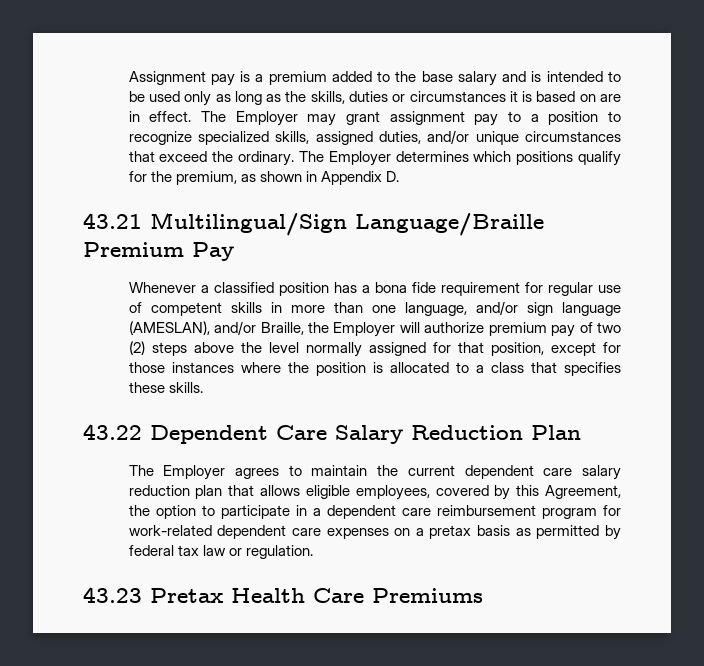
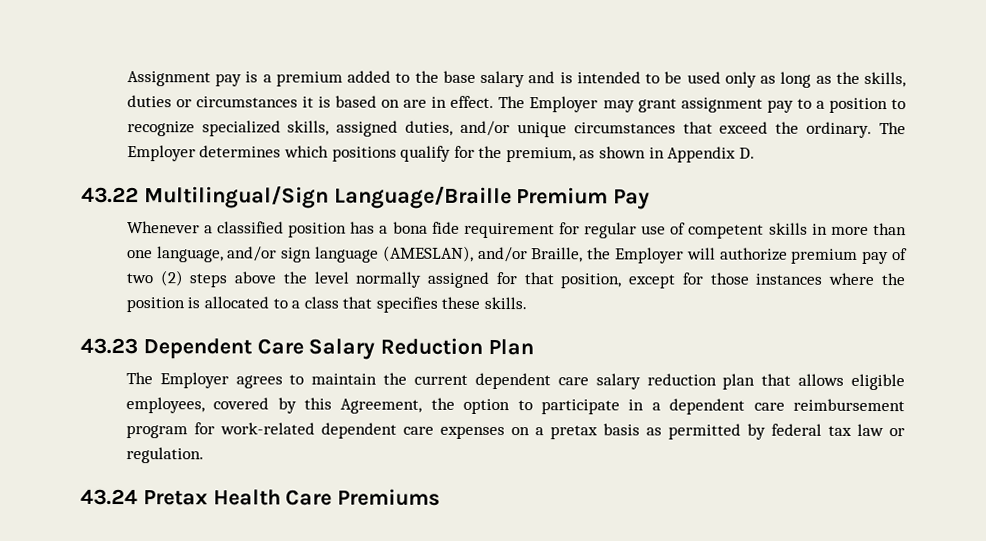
- 43.21 Multilingual/Sign Language/Braille Premium Pay
+ 43.22 Multilingual/Sign Language/Braille Premium Pay
- 43.22 Dependent Care Salary Reduction Plan
+ 43.23 Dependent Care Salary Reduction Plan
- 43.23 Pretax Health Care Premiums
+ 43.24 Pretax Health Care Premiums

